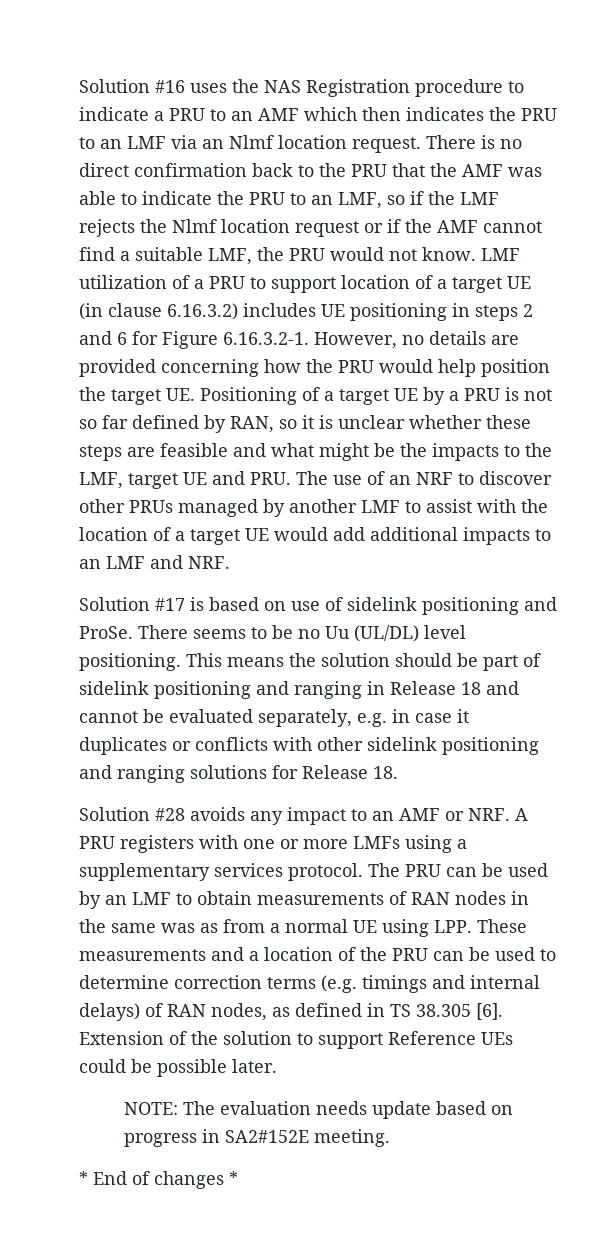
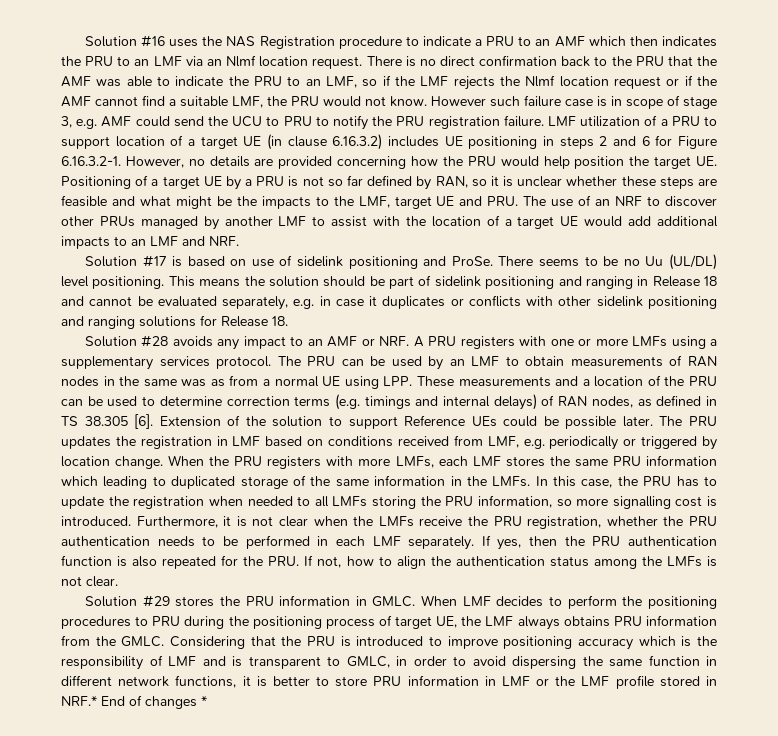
+ However such failure case is in scope of stage 3, e.g. AMF could send the UCU to PRU to notify the PRU registration failure.
- Extension of the solution to support Reference UEs could be possible later.
- NOTE: The evaluation needs update based on progress in SA2#152E meeting.
- * End of changes *
+ Extension of the solution to support Reference UEs could be possible later. The PRU updates the registration in LMF based on conditions received from LMF, e.g. periodically or triggered by location change. When the PRU registers with more LMFs, each LMF stores the same PRU information which leading to duplicated storage of the same information in the LMFs. In this case, the PRU has to update the registration when needed to all LMFs storing the PRU information, so more signalling cost is introduced. Furthermore, it is not clear when the LMFs receive the PRU registration, whether the PRU authentication needs to be performed in each LMF separately. If yes, then the PRU authentication function is also repeated for the PRU. If not, how to align the authentication status among the LMFs is not clear.
+ Solution #29 stores the PRU information in GMLC. When LMF decides to perform the positioning procedures to PRU during the positioning process of target UE, the LMF always obtains PRU information from the GMLC. Considering that the PRU is introduced to improve positioning accuracy which is the responsibility of LMF and is transparent to GMLC, in order to avoid dispersing the same function in different network functions, it is better to store PRU information in LMF or the LMF profile stored in NRF.* End of changes *

